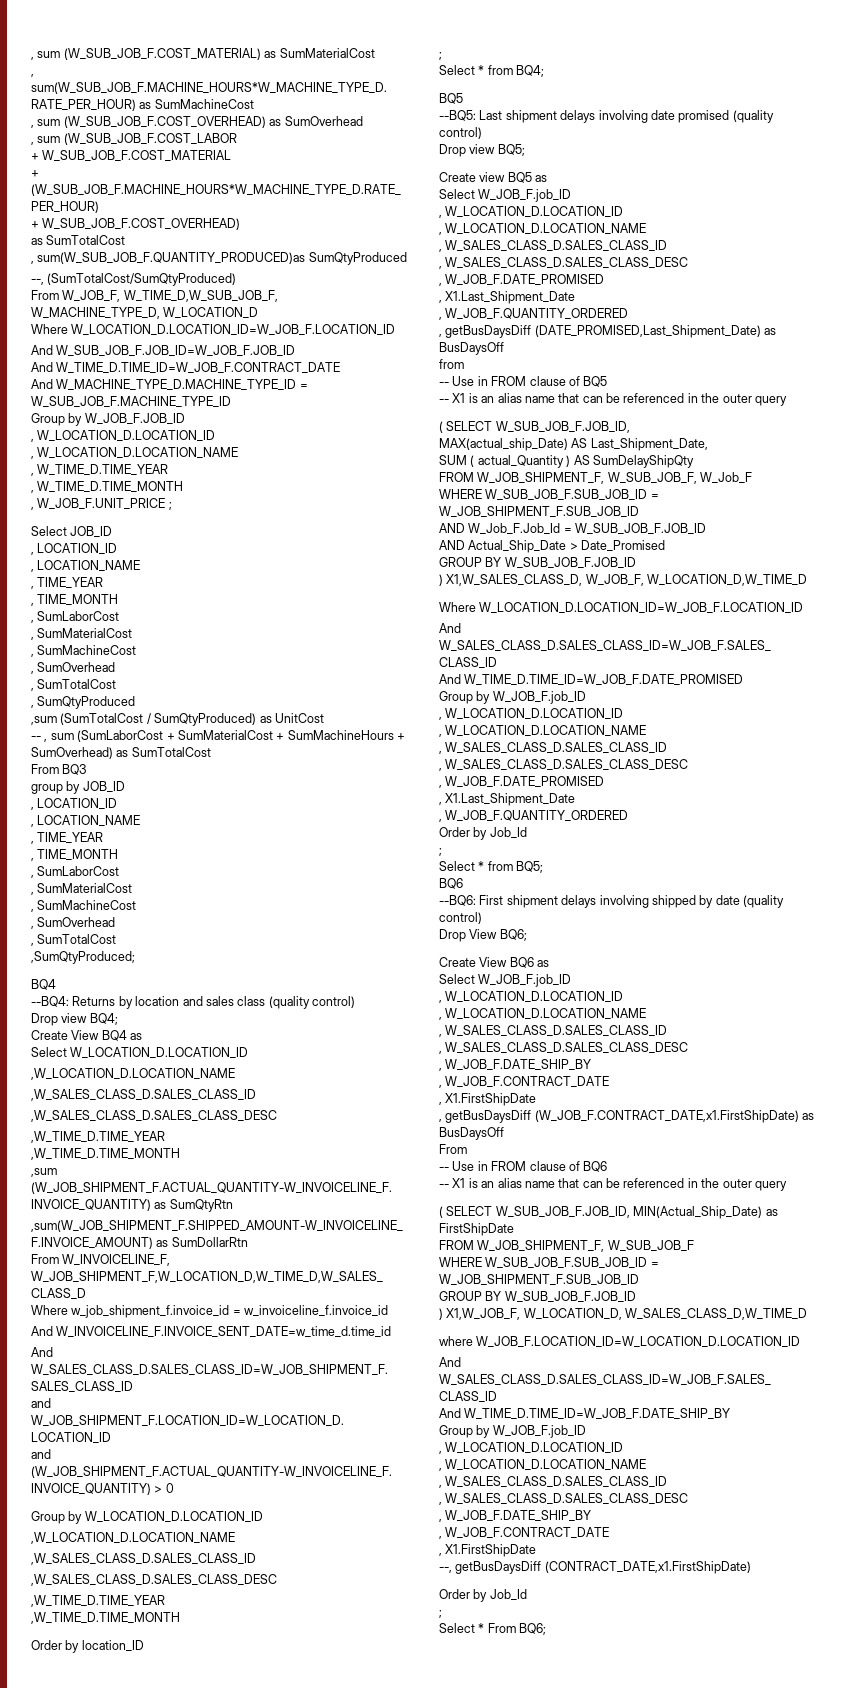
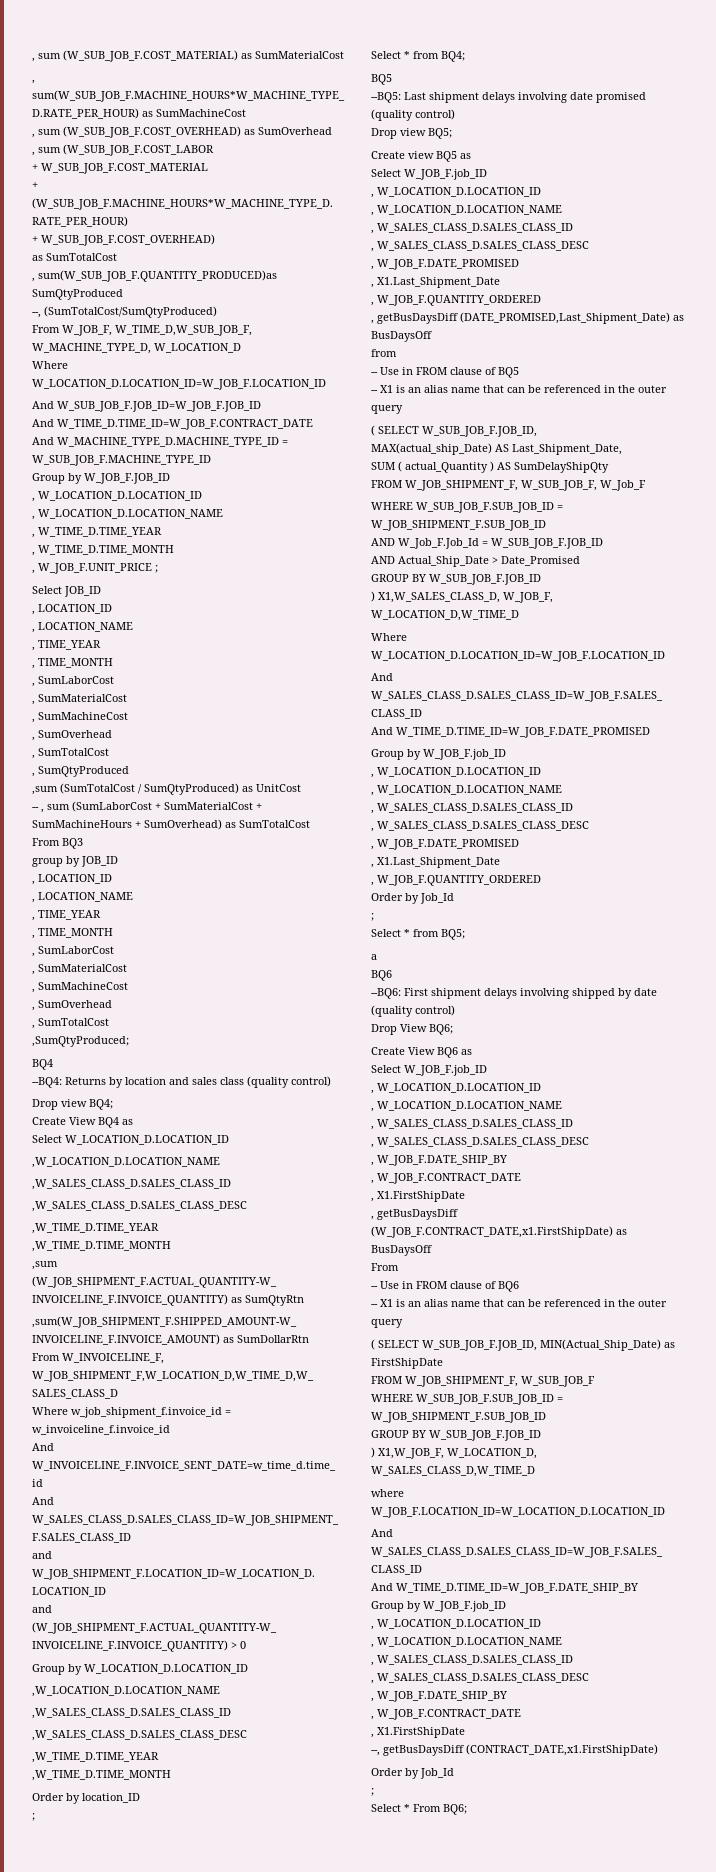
+ a

